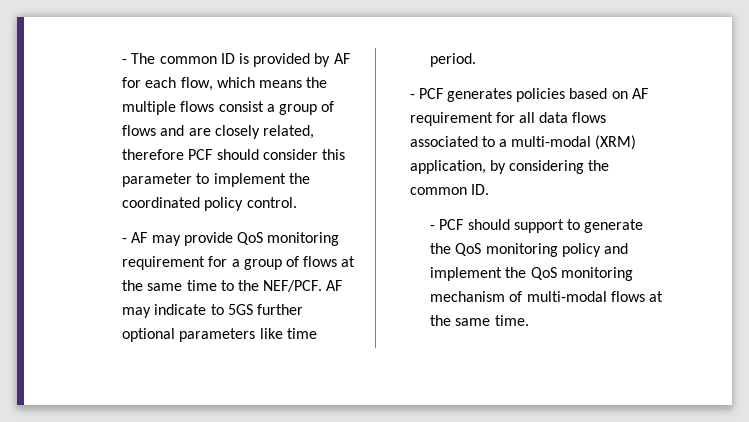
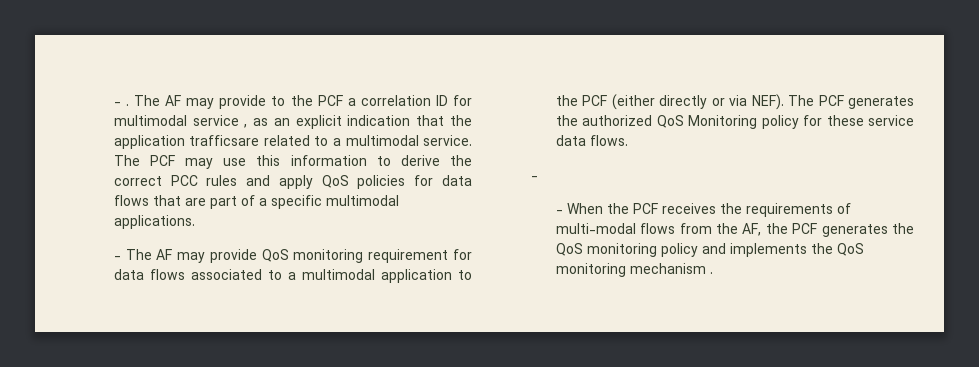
- - The common ID is provided by AF for each flow, which means the multiple flows consist a group of flows and are closely related, therefore PCF should consider this parameter to implement the coordinated policy control.
- - AF may provide QoS monitoring requirement for a group of flows at the same time to the NEF/PCF. AF may indicate to 5GS further optional parameters like time period.
- - PCF generates policies based on AF requirement for all data flows associated to a multi-modal (XRM) application, by considering the common ID.
- - PCF should support to generate the QoS monitoring policy and implement the QoS monitoring mechanism of multi-modal flows at the same time.
+ - . The AF may provide to the PCF a correlation ID for multimodal service , as an explicit indication that the application trafficsare related to a multimodal service. The PCF may use this information to derive the correct PCC rules and apply QoS policies for data flows that are part of a specific multimodal applications.
+ - The AF may provide QoS monitoring requirement for data flows associated to a multimodal application to the PCF (either directly or via NEF). The PCF generates the authorized QoS Monitoring policy for these service data flows.
+ -
+ - When the PCF receives the requirements of multi-modal flows from the AF, the PCF generates the QoS monitoring policy and implements the QoS monitoring mechanism .

